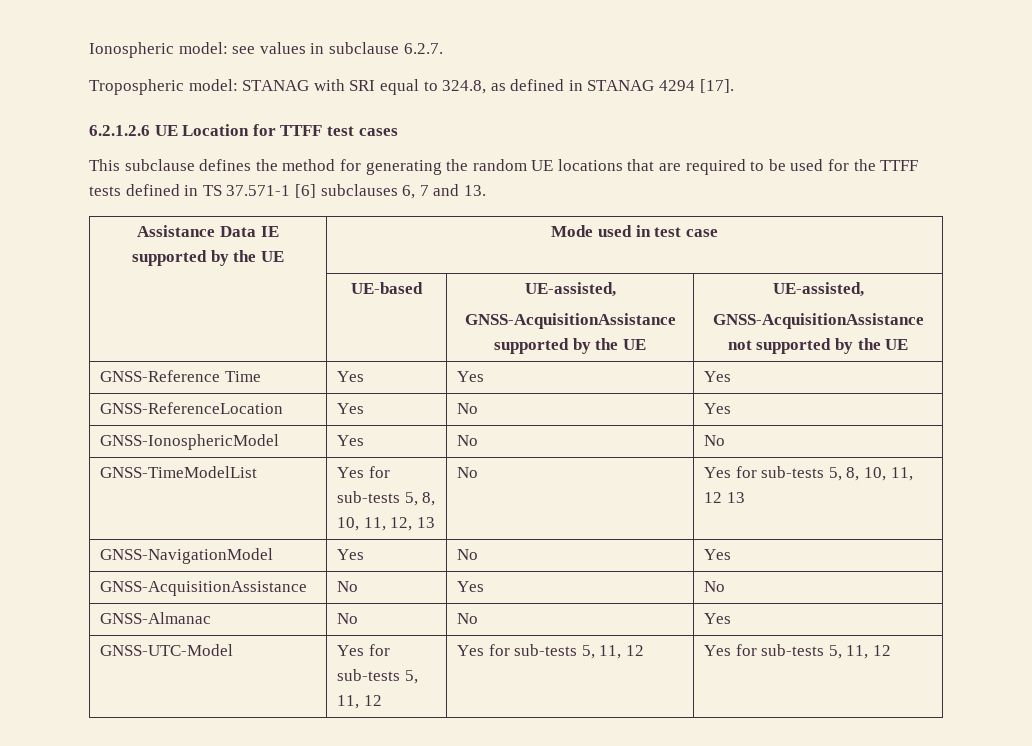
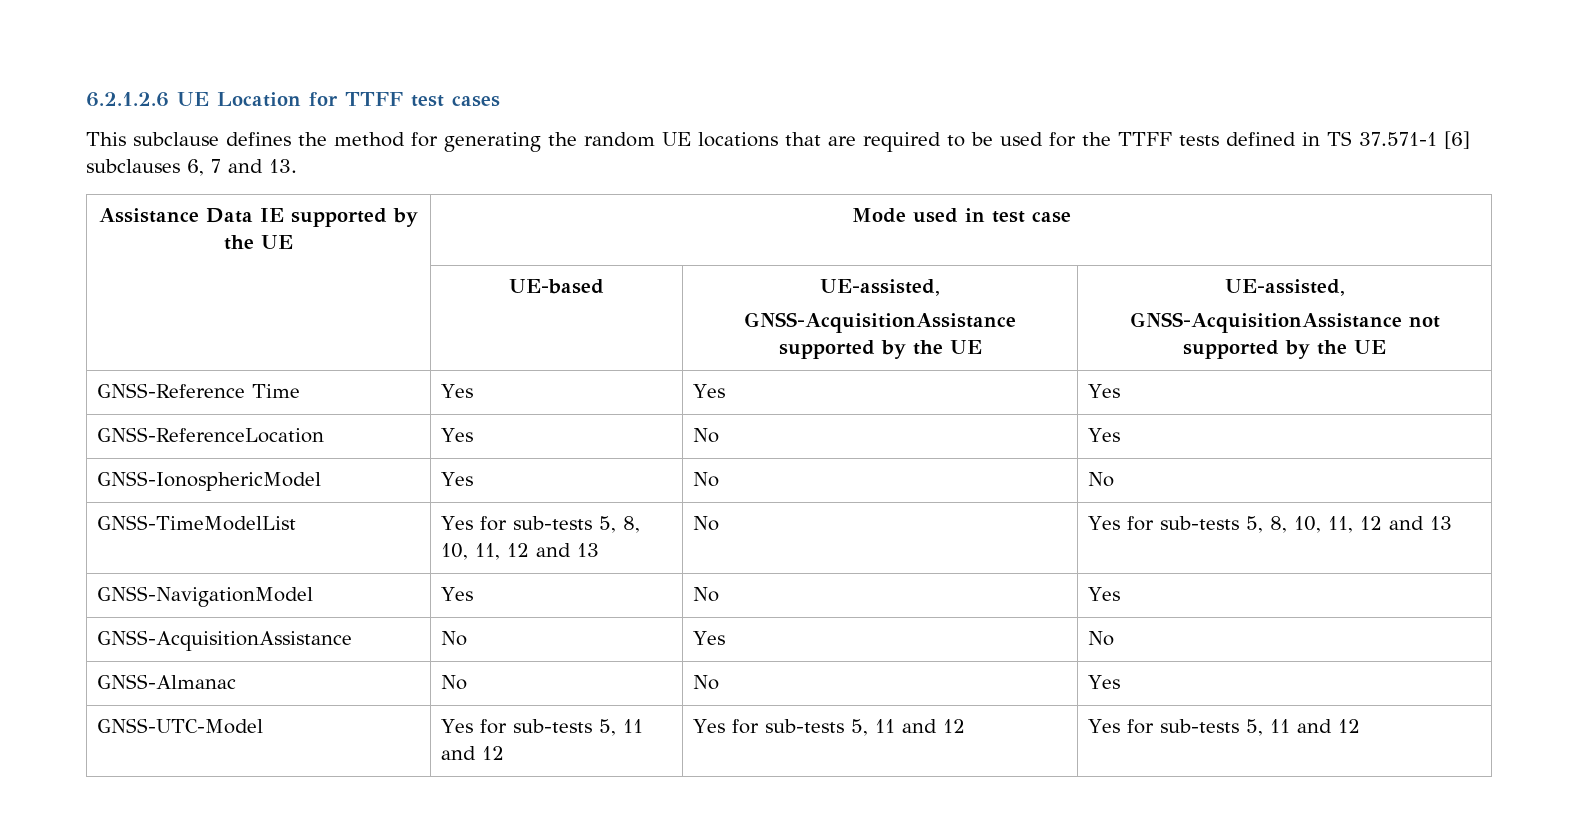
- Ionospheric model: see values in subclause 6.2.7.
- Tropospheric model: STANAG with SRI equal to 324.8, as defined in STANAG 4294 [17].
- GNSS-TimeModelList | Yes for sub-tests 5, 8, 10, 11, 12, 13 | No | Yes for sub-tests 5, 8, 10, 11, 12 13
+ GNSS-TimeModelList | Yes for sub-tests 5, 8, 10, 11, 12 and 13 | No | Yes for sub-tests 5, 8, 10, 11, 12 and 13
- GNSS-UTC-Model | Yes for sub-tests 5, 11, 12 | Yes for sub-tests 5, 11, 12 | Yes for sub-tests 5, 11, 12
+ GNSS-UTC-Model | Yes for sub-tests 5, 11 and 12 | Yes for sub-tests 5, 11 and 12 | Yes for sub-tests 5, 11 and 12

